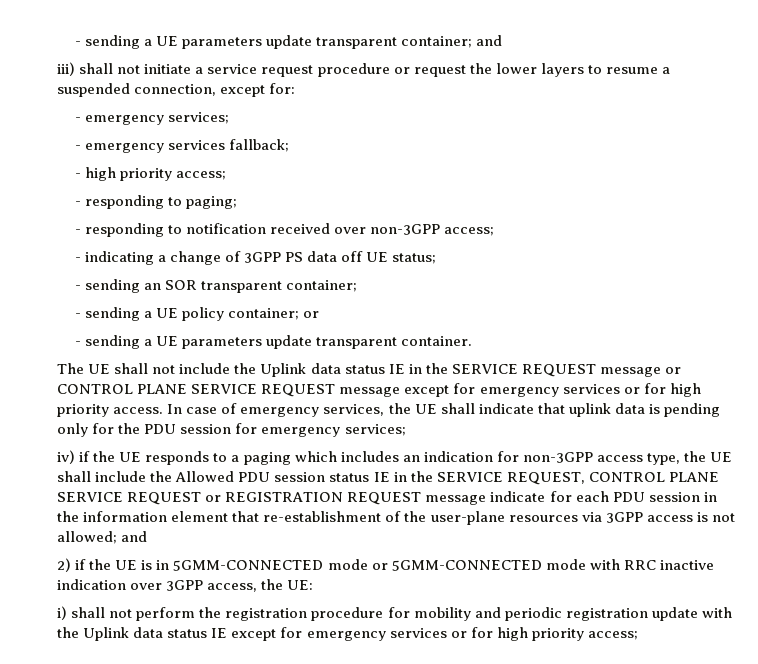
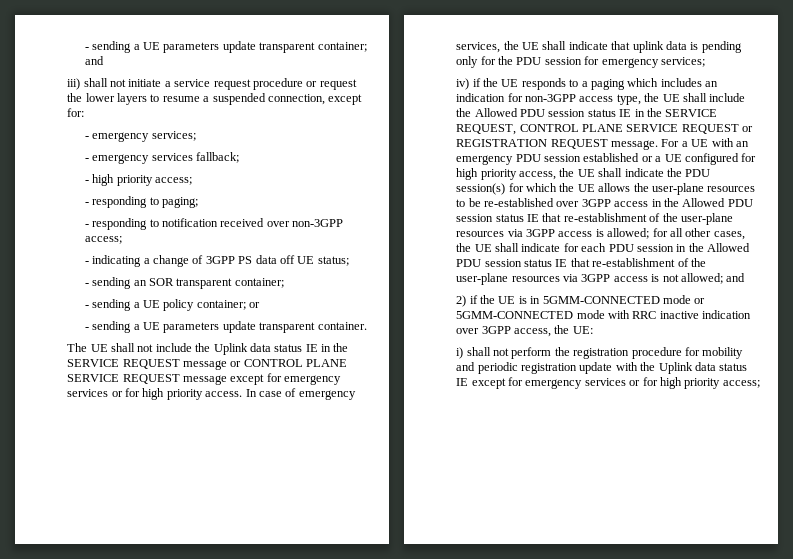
- iv) if the UE responds to a paging which includes an indication for non-3GPP access type, the UE shall include the Allowed PDU session status IE in the SERVICE REQUEST, CONTROL PLANE SERVICE REQUEST or REGISTRATION REQUEST message indicate for each PDU session in the information element that re-establishment of the user-plane resources via 3GPP access is not allowed; and
+ iv) if the UE responds to a paging which includes an indication for non-3GPP access type, the UE shall include the Allowed PDU session status IE in the SERVICE REQUEST, CONTROL PLANE SERVICE REQUEST or REGISTRATION REQUEST message. For a UE with an emergency PDU session established or a UE configured for high priority access, the UE shall indicate the PDU session(s) for which the UE allows the user-plane resources to be re-established over 3GPP access in the Allowed PDU session status IE that re-establishment of the user-plane resources via 3GPP access is allowed; for all other cases, the UE shall indicate for each PDU session in the Allowed PDU session status IE that re-establishment of the user-plane resources via 3GPP access is not allowed; and

